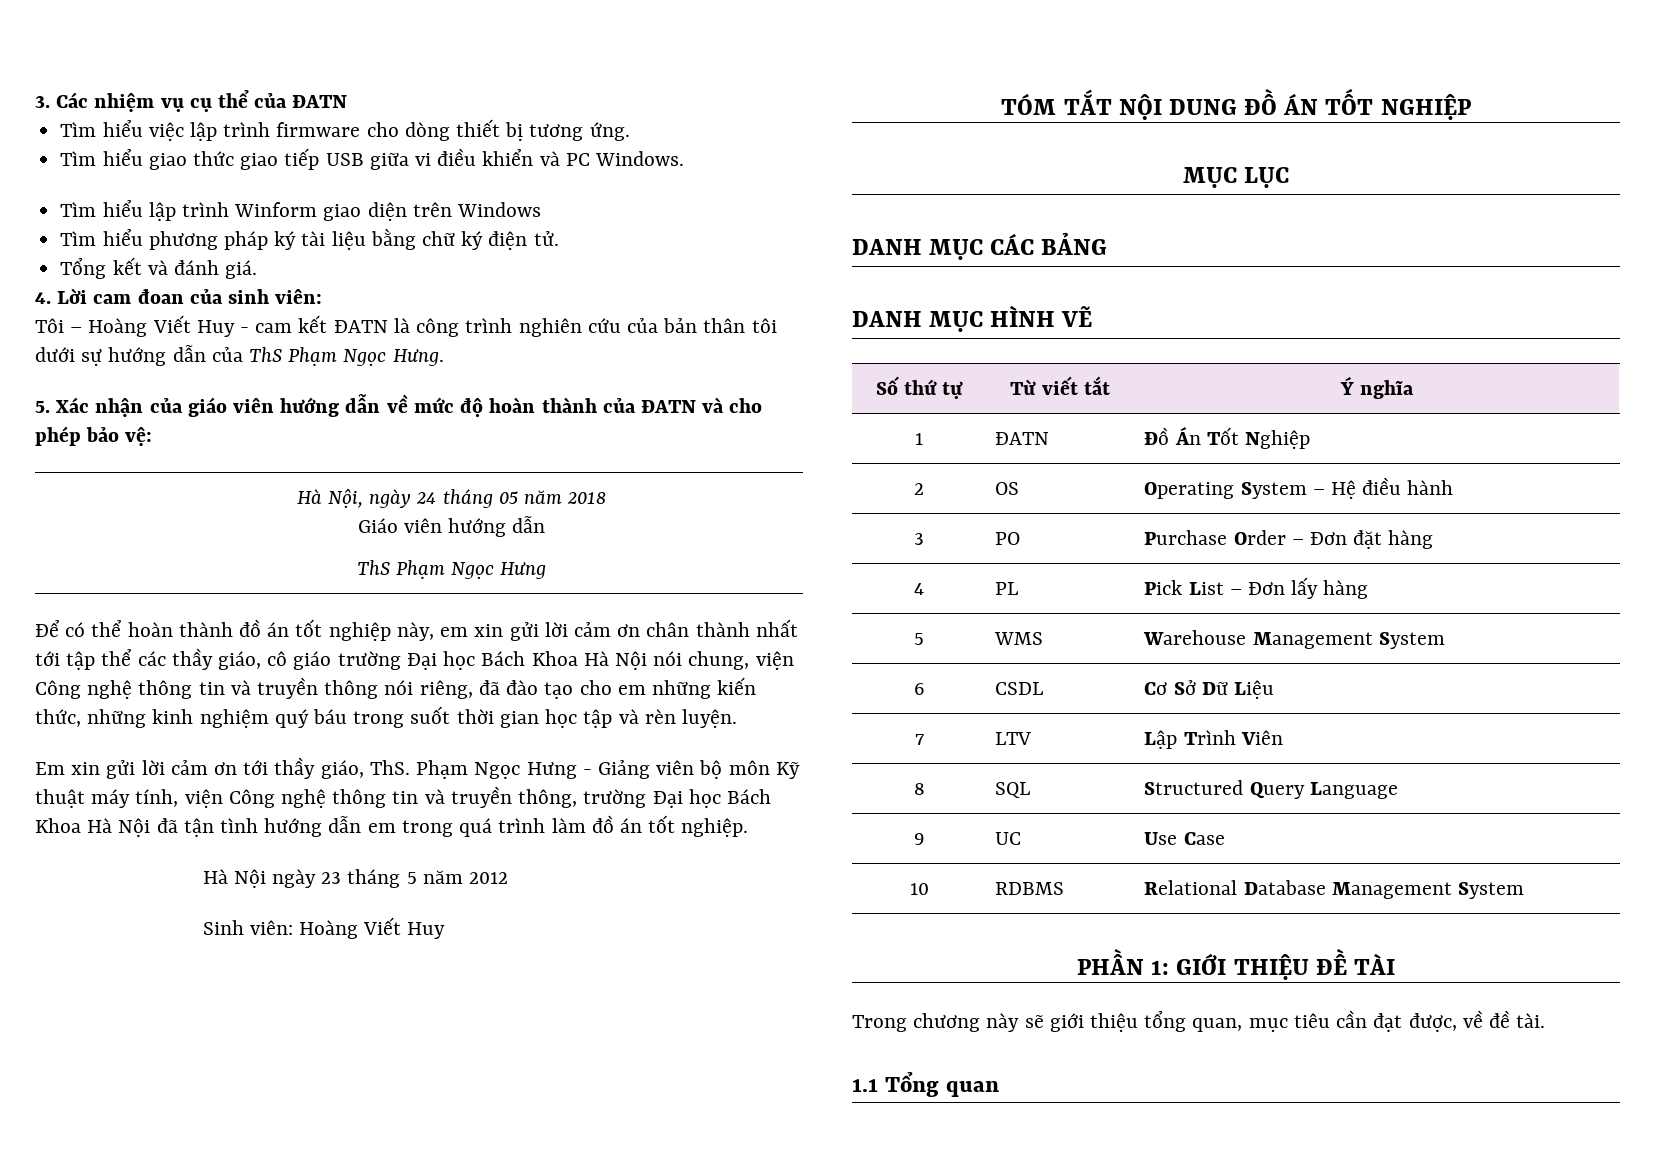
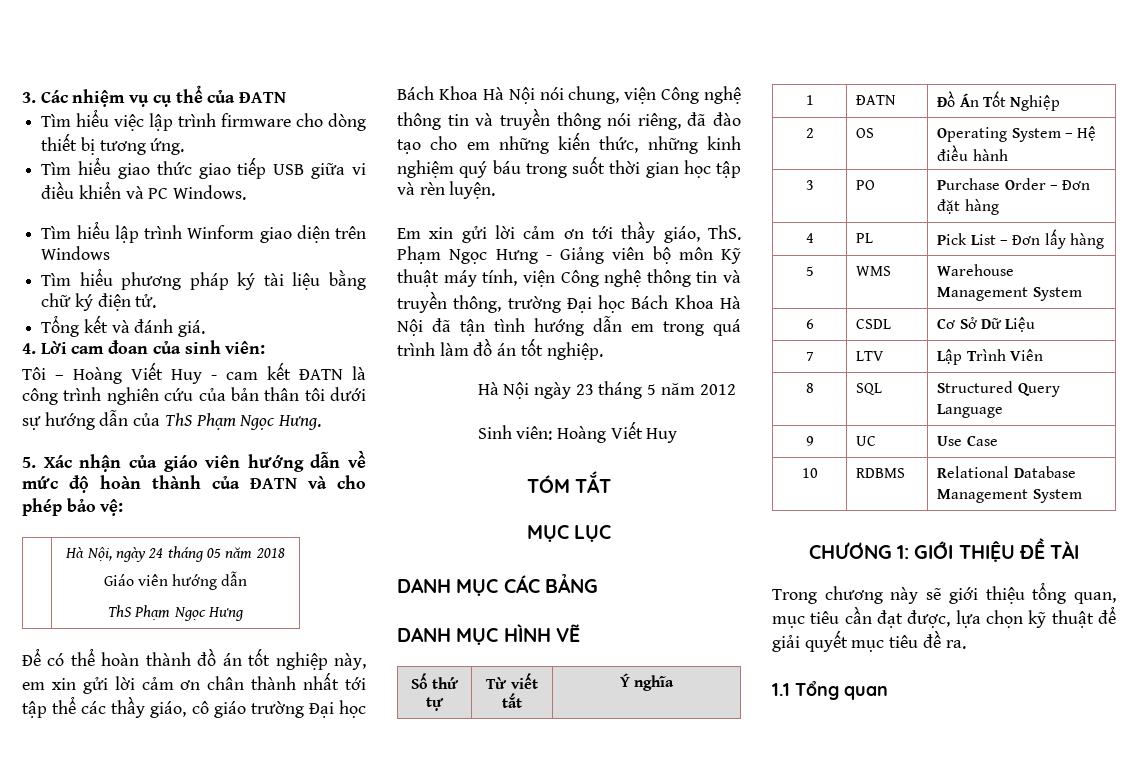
- TÓM TẮT NỘI DUNG ĐỒ ÁN TỐT NGHIỆP
+ TÓM TẮT
- PHẦN 1: GIỚI THIỆU ĐỀ TÀI
+ CHƯƠNG 1: GIỚI THIỆU ĐỀ TÀI
- Trong chương này sẽ giới thiệu tổng quan, mục tiêu cần đạt được, về đề tài.
+ Trong chương này sẽ giới thiệu tổng quan, mục tiêu cần đạt được, lựa chọn kỹ thuật để giải quyết mục tiêu đề ra.

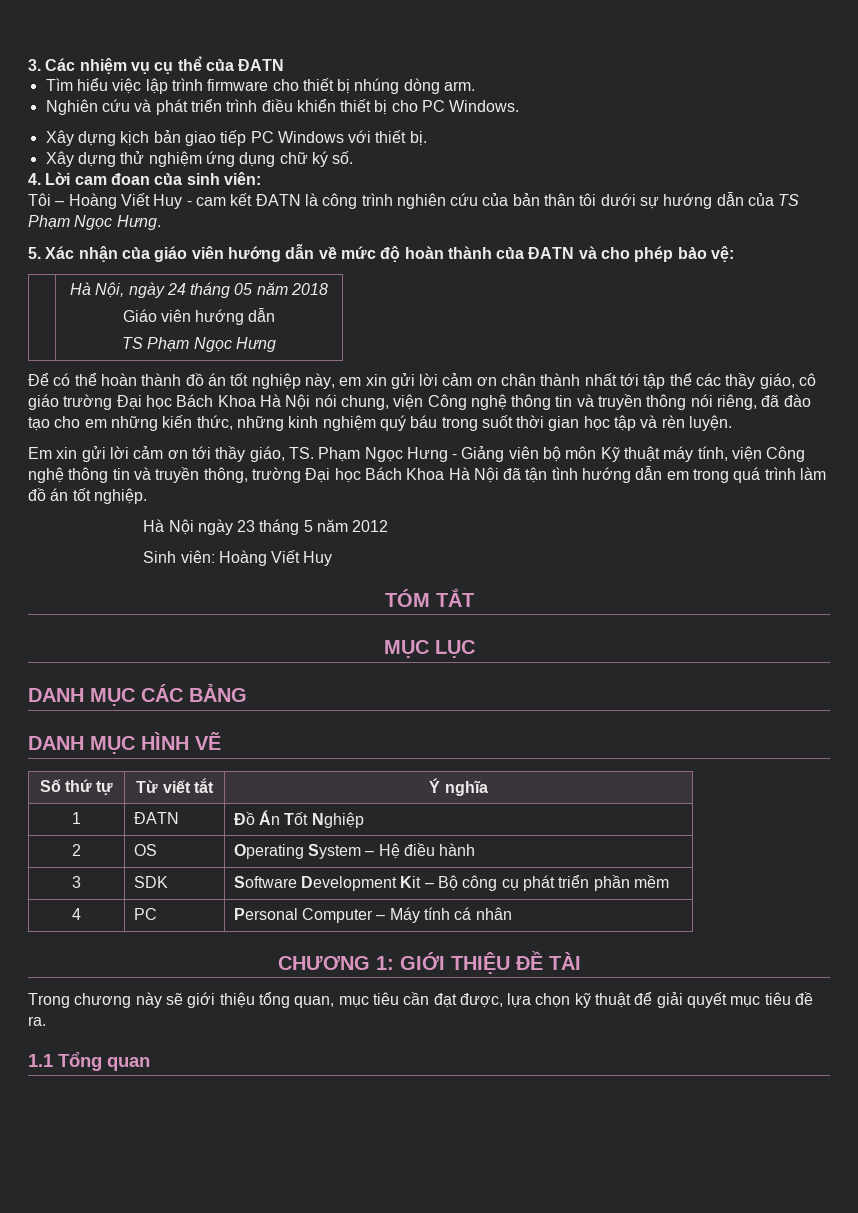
- Tìm hiểu việc lập trình firmware cho dòng thiết bị tương ứng.
- Tìm hiểu giao thức giao tiếp USB giữa vi điều khiển và PC Windows.
- Tìm hiểu lập trình Winform giao diện trên Windows
- Tìm hiểu phương pháp ký tài liệu bằng chữ ký điện tử.
- Tổng kết và đánh giá.
+ Tìm hiểu việc lập trình firmware cho thiết bị nhúng dòng arm.
+ Nghiên cứu và phát triển trình điều khiển thiết bị cho PC Windows.
+ Xây dựng kịch bản giao tiếp PC Windows với thiết bị.
+ Xây dựng thử nghiệm ứng dụng chữ ký số.
- Tôi – Hoàng Viết Huy - cam kết ĐATN là công trình nghiên cứu của bản thân tôi dưới sự hướng dẫn của ThS Phạm Ngọc Hưng.
+ Tôi – Hoàng Viết Huy - cam kết ĐATN là công trình nghiên cứu của bản thân tôi dưới sự hướng dẫn của TS Phạm Ngọc Hưng.
  | Hà Nội, ngày 24 tháng 05 năm 2018
  Giáo viên hướng dẫn
- ThS Phạm Ngọc Hưng
+ TS Phạm Ngọc Hưng
- Em xin gửi lời cảm ơn tới thầy giáo, ThS. Phạm Ngọc Hưng - Giảng viên bộ môn Kỹ thuật máy tính, viện Công nghệ thông tin và truyền thông, trường Đại học Bách Khoa Hà Nội đã tận tình hướng dẫn em trong quá trình làm đồ án tốt nghiệp.
+ Em xin gửi lời cảm ơn tới thầy giáo, TS. Phạm Ngọc Hưng - Giảng viên bộ môn Kỹ thuật máy tính, viện Công nghệ thông tin và truyền thông, trường Đại học Bách Khoa Hà Nội đã tận tình hướng dẫn em trong quá trình làm đồ án tốt nghiệp.
- 3 | PO | Purchase Order – Đơn đặt hàng
- 4 | PL | Pick List – Đơn lấy hàng
- 5 | WMS | Warehouse Management System
- 6 | CSDL | Cơ Sở Dữ Liệu
- 7 | LTV | Lập Trình Viên
- 8 | SQL | Structured Query Language
- 9 | UC | Use Case
- 10 | RDBMS | Relational Database Management System
+ 3 | SDK | Software Development Kit – Bộ công cụ phát triển phần mềm
+ 4 | PC | Personal Computer – Máy tính cá nhân

